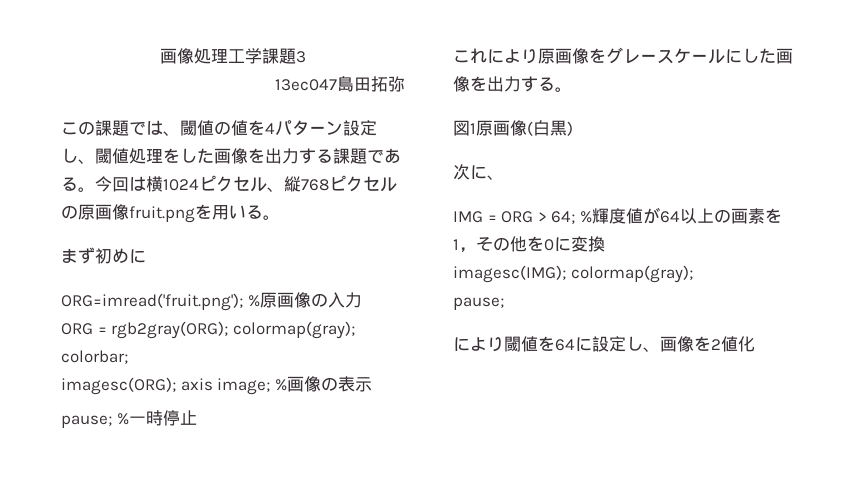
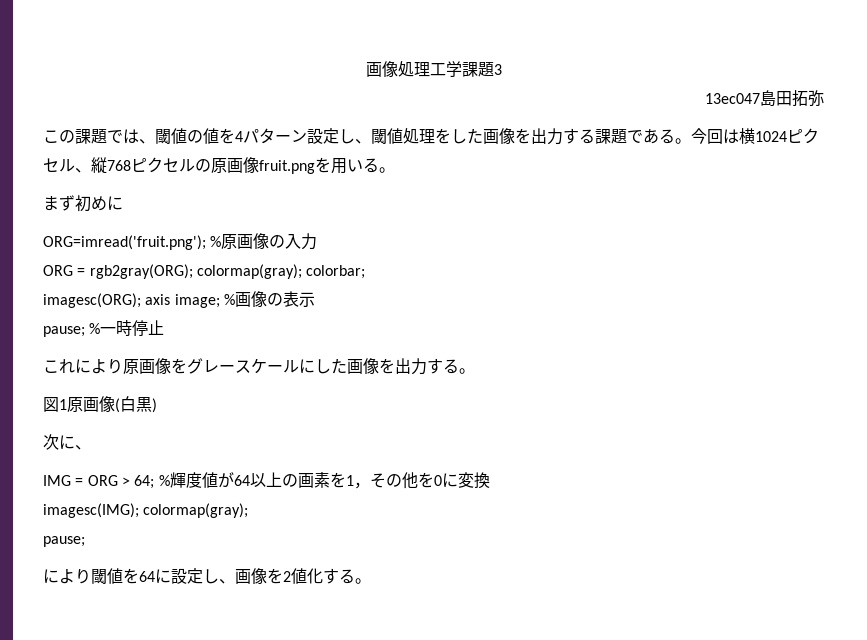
- により閾値を64に設定し、画像を2値化
+ により閾値を64に設定し、画像を2値化する。

